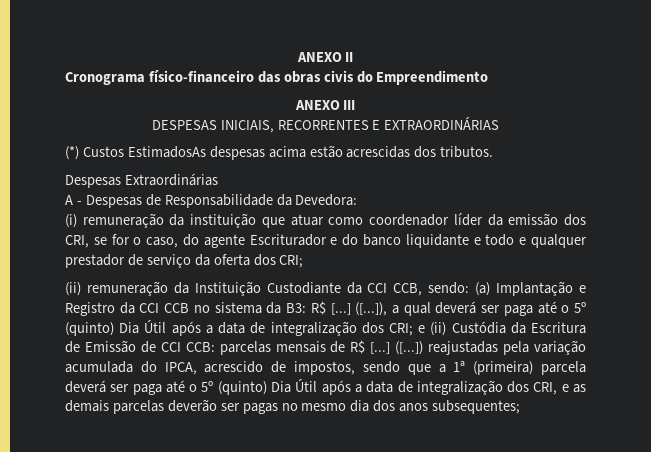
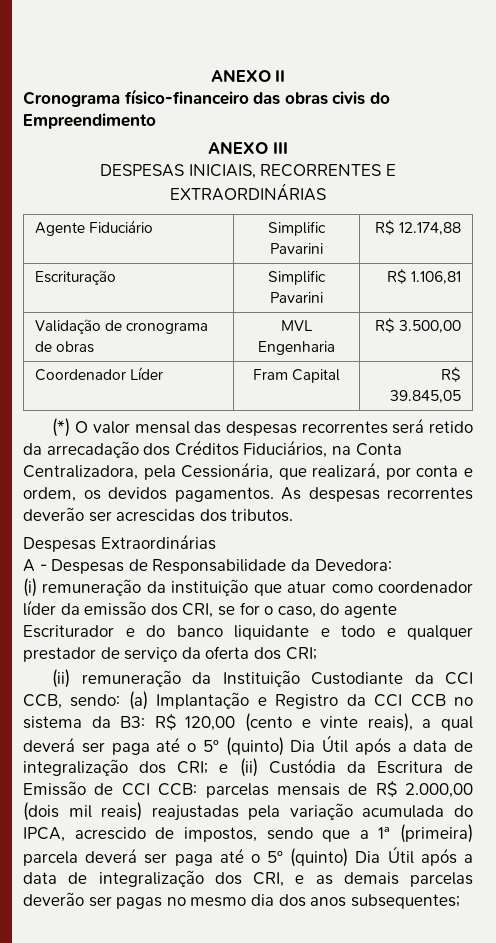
- (*) Custos EstimadosAs despesas acima estão acrescidas dos tributos.
+ Agente Fiduciário | Simplific Pavarini | R$ 12.174,88
+ Escrituração | Simplific Pavarini | R$ 1.106,81
+ Validação de cronograma de obras | MVL Engenharia | R$ 3.500,00
+ Coordenador Líder | Fram Capital | R$ 39.845,05
+ (*) O valor mensal das despesas recorrentes será retido da arrecadação dos Créditos Fiduciários, na Conta Centralizadora, pela Cessionária, que realizará, por conta e ordem, os devidos pagamentos. As despesas recorrentes deverão ser acrescidas dos tributos.
- R$ [...] ([...]), a qual deverá ser paga até o 5º (quinto) Dia Útil após a data de integralização dos CRI;
+ R$ 120,00 (cento e vinte reais), a qual deverá ser paga até o 5º (quinto) Dia Útil após a data de integralização dos CRI;
- parcelas mensais de R$ [...] ([...]) reajustadas pela variação acumulada do IPCA, acrescido de impostos, sendo que a 1ª (primeira) parcela deverá ser paga até o 5º (quinto) Dia Útil após a data de integralização dos CRI, e as demais parcelas deverão ser pagas no mesmo dia dos anos subsequentes;
+ parcelas mensais de R$ 2.000,00 (dois mil reais) reajustadas pela variação acumulada do IPCA, acrescido de impostos, sendo que a 1ª (primeira) parcela deverá ser paga até o 5º (quinto) Dia Útil após a data de integralização dos CRI, e as demais parcelas deverão ser pagas no mesmo dia dos anos subsequentes;

